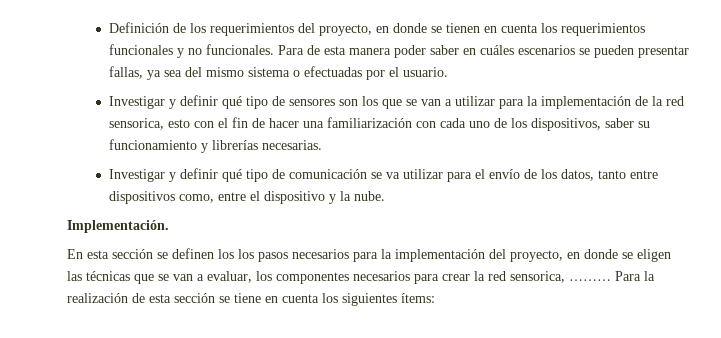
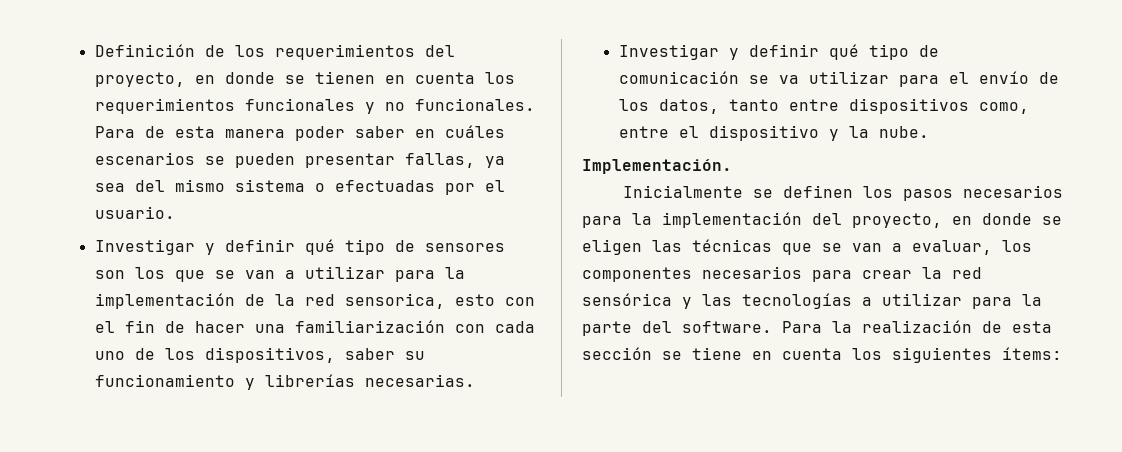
- En esta sección se definen los los pasos necesarios para la implementación del proyecto, en donde se eligen las técnicas que se van a evaluar, los componentes necesarios para crear la red sensorica, ………
+ Inicialmente se definen los pasos necesarios para la implementación del proyecto, en donde se eligen las técnicas que se van a evaluar, los componentes necesarios para crear la red sensórica y las tecnologías a utilizar para la parte del software.

